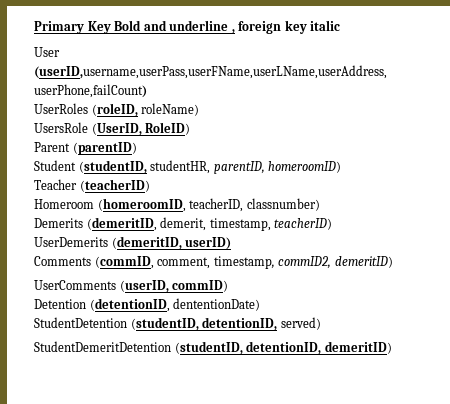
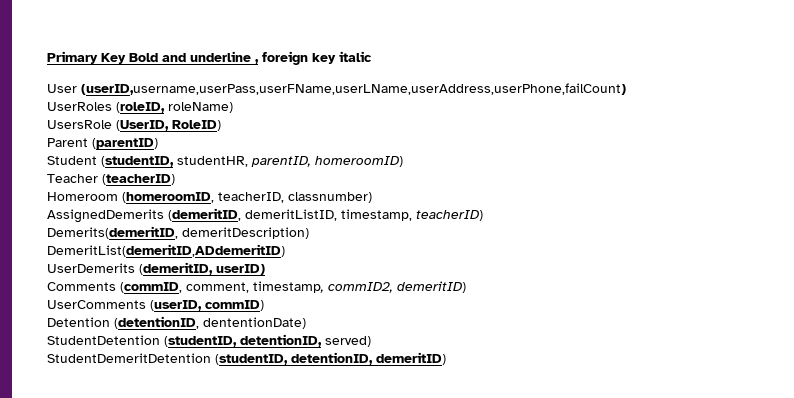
- Demerits (demeritID, demerit, timestamp, teacherID)
+ AssignedDemerits (demeritID, demeritListID, timestamp, teacherID)
+ Demerits(demeritID, demeritDescription)
+ DemeritList(demeritID,ADdemeritID)

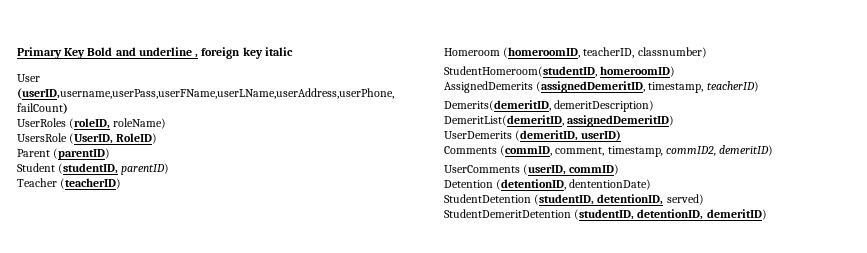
- Student (studentID, studentHR, parentID, homeroomID)
+ Student (studentID, parentID)
+ StudentHomeroom(studentID, homeroomID)
- AssignedDemerits (demeritID, demeritListID, timestamp, teacherID)
+ AssignedDemerits (assignedDemeritID, timestamp, teacherID)
- DemeritList(demeritID,ADdemeritID)
+ DemeritList(demeritID, assignedDemeritID)

